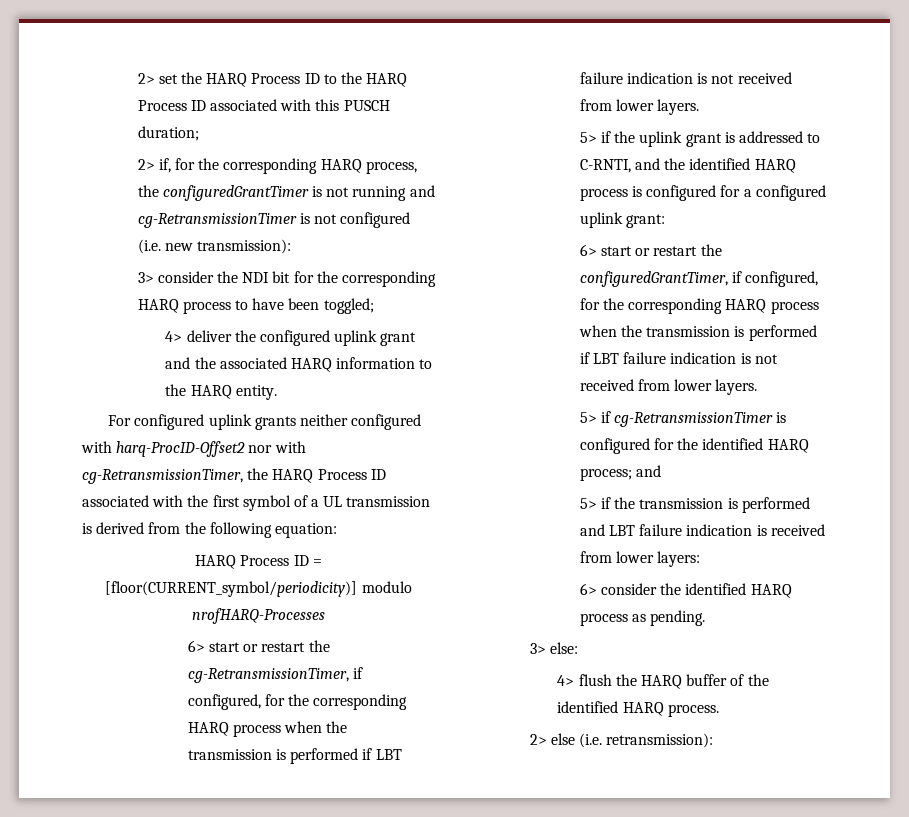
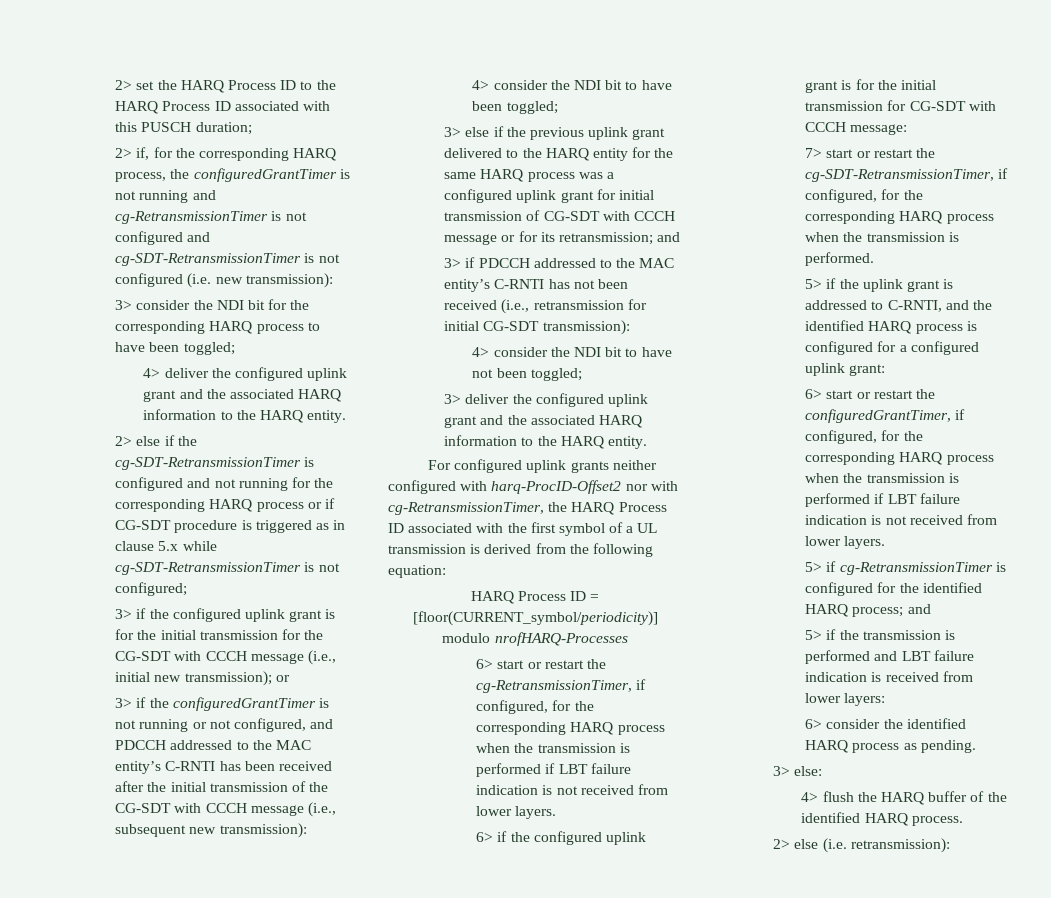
- 2> if, for the corresponding HARQ process, the configuredGrantTimer is not running and cg-RetransmissionTimer is not configured (i.e. new transmission):
+ 2> if, for the corresponding HARQ process, the configuredGrantTimer is not running and cg-RetransmissionTimer is not configured and cg-SDT-RetransmissionTimer is not configured (i.e. new transmission):
+ 2> else if the cg-SDT-RetransmissionTimer is configured and not running for the corresponding HARQ process or if CG-SDT procedure is triggered as in clause 5.x while cg-SDT-RetransmissionTimer is not configured;
+ 3> if the configured uplink grant is for the initial transmission for the CG-SDT with CCCH message (i.e., initial new transmission); or
+ 3> if the configuredGrantTimer is not running or not configured, and PDCCH addressed to the MAC entity’s C-RNTI has been received after the initial transmission of the CG-SDT with CCCH message (i.e., subsequent new transmission):
+ 4> consider the NDI bit to have been toggled;
+ 3> else if the previous uplink grant delivered to the HARQ entity for the same HARQ process was a configured uplink grant for initial transmission of CG-SDT with CCCH message or for its retransmission; and
+ 3> if PDCCH addressed to the MAC entity’s C-RNTI has not been received (i.e., retransmission for initial CG-SDT transmission):
+ 4> consider the NDI bit to have not been toggled;
+ 3> deliver the configured uplink grant and the associated HARQ information to the HARQ entity.
+ 6> if the configured uplink grant is for the initial transmission for CG-SDT with CCCH message:
+ 7> start or restart the cg-SDT-RetransmissionTimer, if configured, for the corresponding HARQ process when the transmission is performed.

